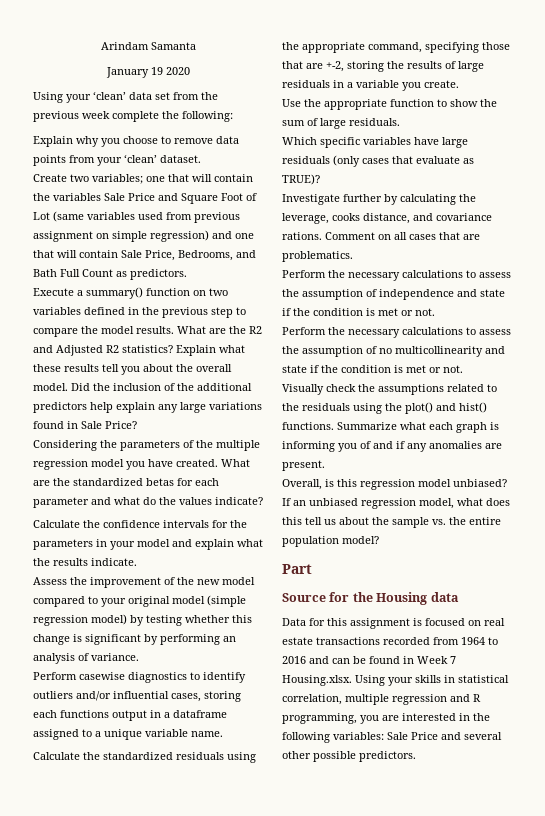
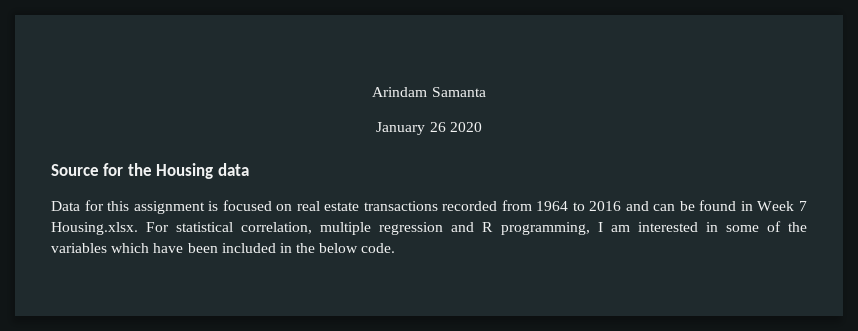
- January 19 2020
+ January 26 2020
- Using your ‘clean’ data set from the previous week complete the following:
- Explain why you choose to remove data points from your ‘clean’ dataset.
- Create two variables; one that will contain the variables Sale Price and Square Foot of Lot (same variables used from previous assignment on simple regression) and one that will contain Sale Price, Bedrooms, and Bath Full Count as predictors.
- Execute a summary() function on two variables defined in the previous step to compare the model results. What are the R2 and Adjusted R2 statistics? Explain what these results tell you about the overall model. Did the inclusion of the additional predictors help explain any large variations found in Sale Price?
- Considering the parameters of the multiple regression model you have created. What are the standardized betas for each parameter and what do the values indicate?
- Calculate the confidence intervals for the parameters in your model and explain what the results indicate.
- Assess the improvement of the new model compared to your original model (simple regression model) by testing whether this change is significant by performing an analysis of variance.
- Perform casewise diagnostics to identify outliers and/or influential cases, storing each functions output in a dataframe assigned to a unique variable name.
- Calculate the standardized residuals using the appropriate command, specifying those that are +-2, storing the results of large residuals in a variable you create.
- Use the appropriate function to show the sum of large residuals.
- Which specific variables have large residuals (only cases that evaluate as TRUE)?
- Investigate further by calculating the leverage, cooks distance, and covariance rations. Comment on all cases that are problematics.
- Perform the necessary calculations to assess the assumption of independence and state if the condition is met or not.
- Perform the necessary calculations to assess the assumption of no multicollinearity and state if the condition is met or not.
- Visually check the assumptions related to the residuals using the plot() and hist() functions. Summarize what each graph is informing you of and if any anomalies are present.
- Overall, is this regression model unbiased? If an unbiased regression model, what does this tell us about the sample vs. the entire population model?
- Part
- Data for this assignment is focused on real estate transactions recorded from 1964 to 2016 and can be found in Week 7 Housing.xlsx. Using your skills in statistical correlation, multiple regression and R programming, you are interested in the following variables: Sale Price and several other possible predictors.
+ Data for this assignment is focused on real estate transactions recorded from 1964 to 2016 and can be found in Week 7 Housing.xlsx. For statistical correlation, multiple regression and R programming, I am interested in some of the variables which have been included in the below code.

